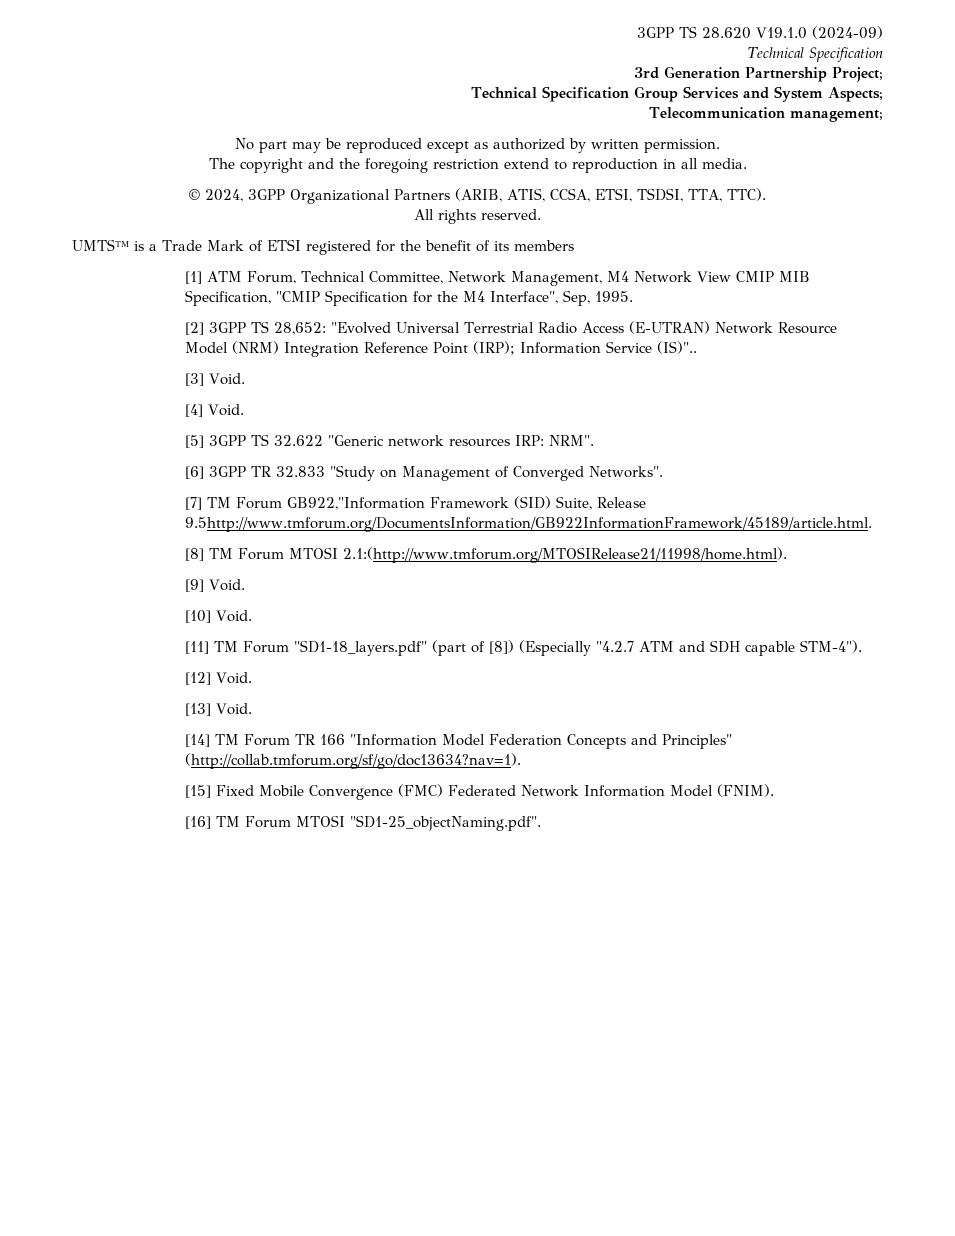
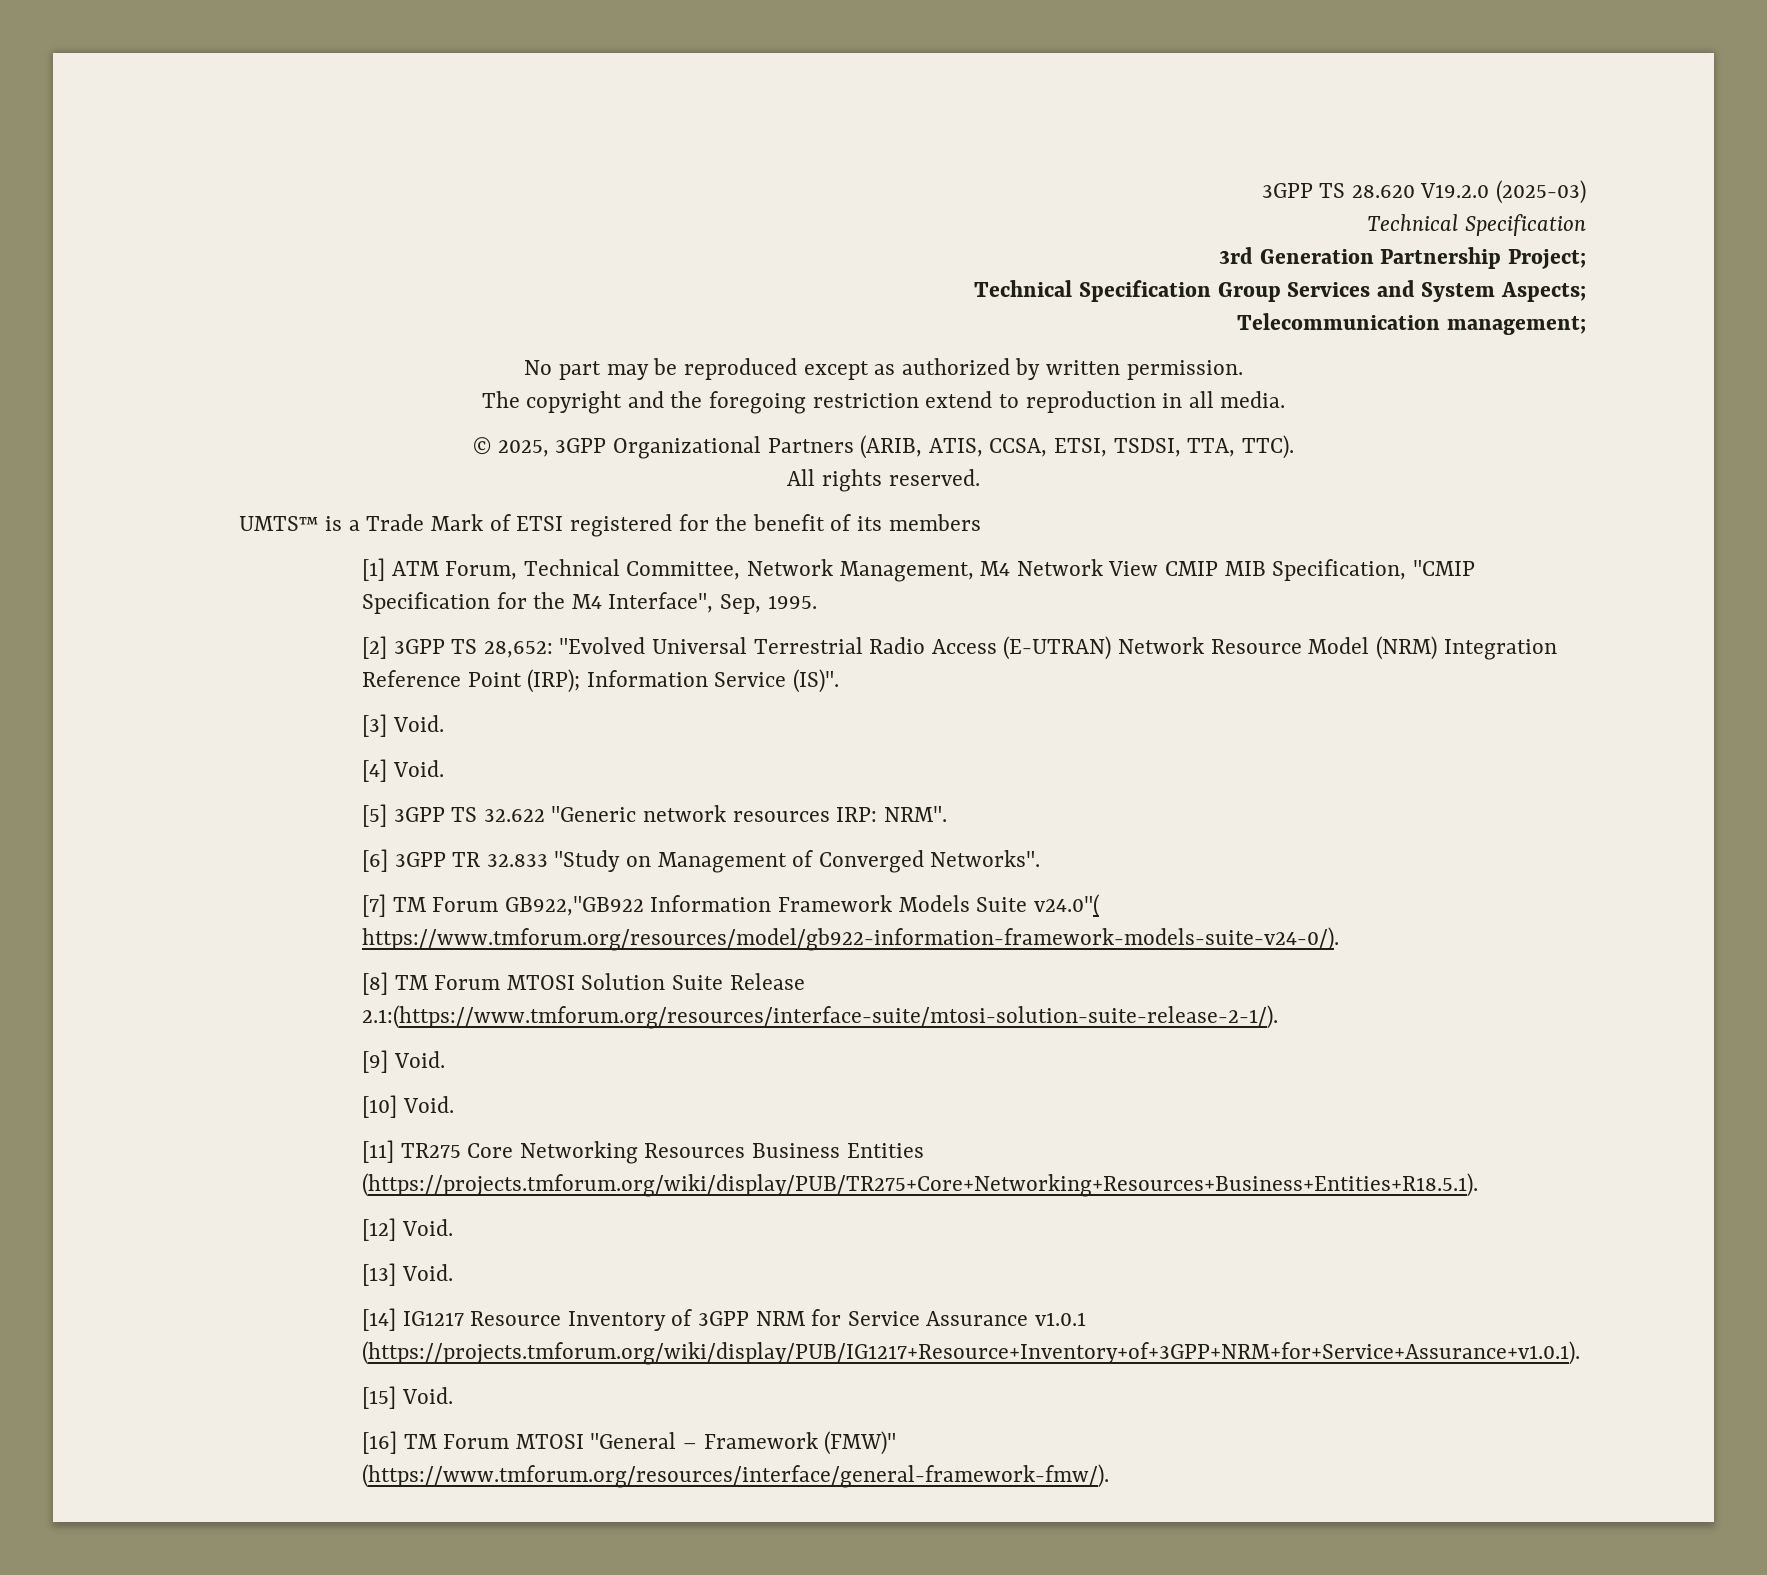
- 3GPP TS 28.620 V19.1.0 (2024-09)
+ 3GPP TS 28.620 V19.2.0 (2025-03)
- © 2024, 3GPP Organizational Partners (ARIB, ATIS, CCSA, ETSI, TSDSI, TTA, TTC).
+ © 2025, 3GPP Organizational Partners (ARIB, ATIS, CCSA, ETSI, TSDSI, TTA, TTC).
- [2] 3GPP TS 28,652: "Evolved Universal Terrestrial Radio Access (E-UTRAN) Network Resource Model (NRM) Integration Reference Point (IRP); Information Service (IS)"..
+ [2] 3GPP TS 28,652: "Evolved Universal Terrestrial Radio Access (E-UTRAN) Network Resource Model (NRM) Integration Reference Point (IRP); Information Service (IS)".
- [7] TM Forum GB922,"Information Framework (SID) Suite, Release 9.5http://www.tmforum.org/DocumentsInformation/GB922InformationFramework/45189/article.html.
+ [7] TM Forum GB922,"GB922 Information Framework Models Suite v24.0"( https://www.tmforum.org/resources/model/gb922-information-framework-models-suite-v24-0/).
- [8] TM Forum MTOSI 2.1:(http://www.tmforum.org/MTOSIRelease21/11998/home.html).
+ [8] TM Forum MTOSI Solution Suite Release 2.1:(https://www.tmforum.org/resources/interface-suite/mtosi-solution-suite-release-2-1/).
- [11] TM Forum "SD1-18_layers.pdf" (part of [8]) (Especially "4.2.7 ATM and SDH capable STM-4").
+ [11] TR275 Core Networking Resources Business Entities (https://projects.tmforum.org/wiki/display/PUB/TR275+Core+Networking+Resources+Business+Entities+R18.5.1).
- [14] TM Forum TR 166 "Information Model Federation Concepts and Principles" (http://collab.tmforum.org/sf/go/doc13634?nav=1).
- [15] Fixed Mobile Convergence (FMC) Federated Network Information Model (FNIM).
+ [14] IG1217 Resource Inventory of 3GPP NRM for Service Assurance v1.0.1 (https://projects.tmforum.org/wiki/display/PUB/IG1217+Resource+Inventory+of+3GPP+NRM+for+Service+Assurance+v1.0.1).
+ [15] Void.
- [16] TM Forum MTOSI "SD1-25_objectNaming.pdf".
+ [16] TM Forum MTOSI "General – Framework (FMW)" (https://www.tmforum.org/resources/interface/general-framework-fmw/).

